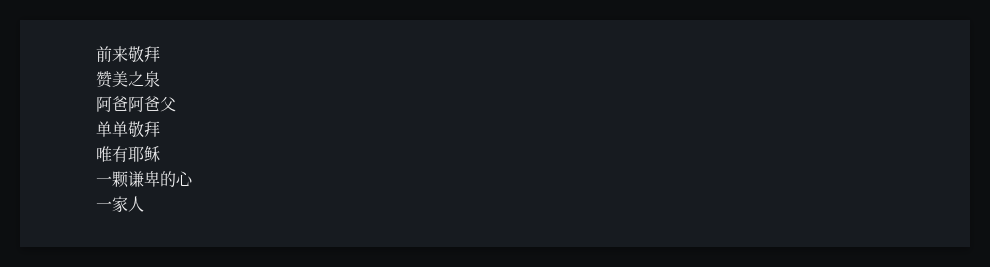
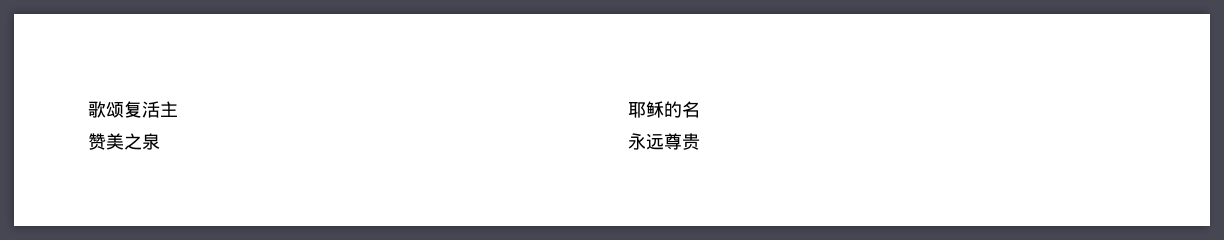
- 前来敬拜
+ 歌颂复活主
- 阿爸阿爸父
- 单单敬拜
- 唯有耶稣
- 一颗谦卑的心
- 一家人
+ 耶稣的名
+ 永远尊贵

